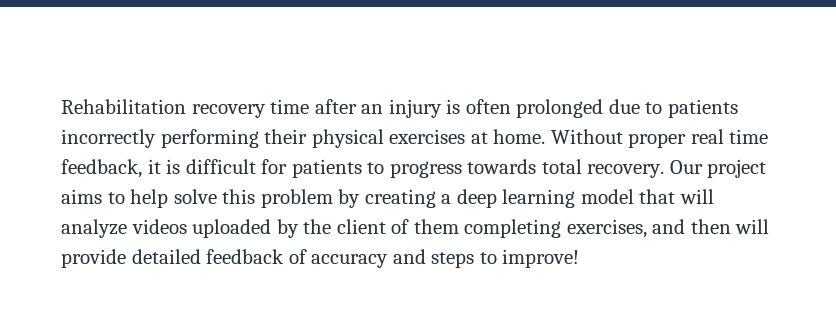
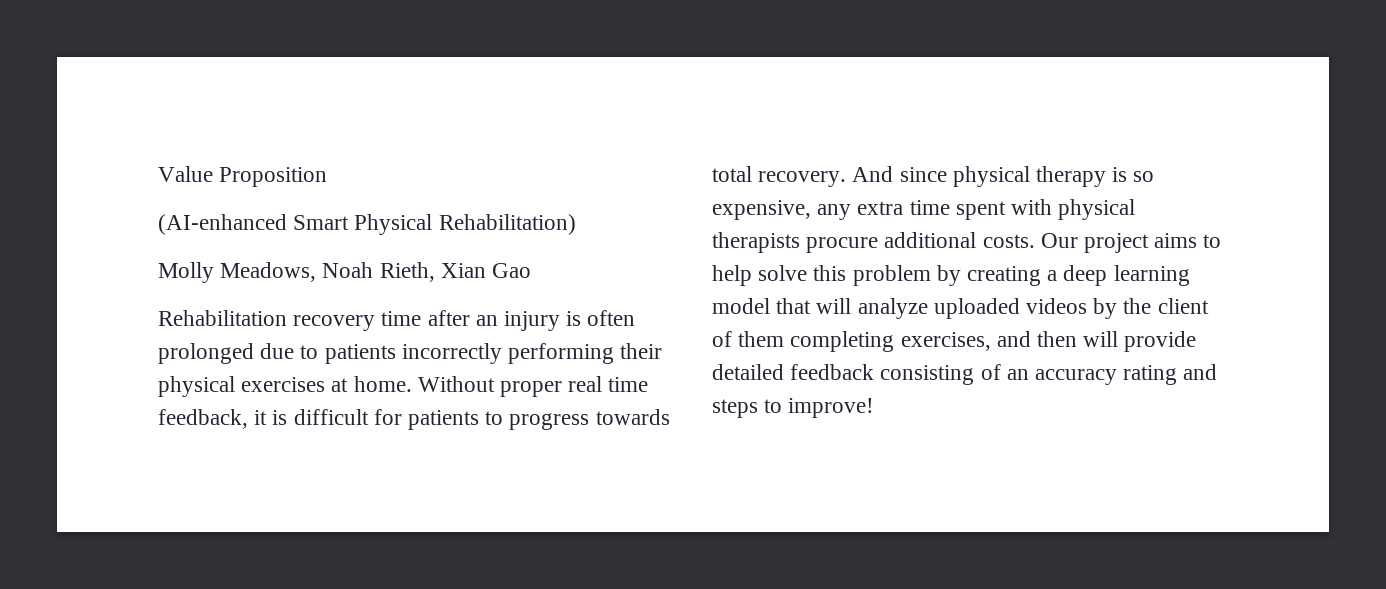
+ Value Proposition
+ (AI-enhanced Smart Physical Rehabilitation)
+ Molly Meadows, Noah Rieth, Xian Gao
+ And since physical therapy is so expensive, any extra time spent with physical therapists procure additional costs.
- Our project aims to help solve this problem by creating a deep learning model that will analyze videos uploaded by the client of them completing exercises, and then will provide detailed feedback of accuracy and steps to improve!
+ Our project aims to help solve this problem by creating a deep learning model that will analyze uploaded videos by the client of them completing exercises, and then will provide detailed feedback consisting of an accuracy rating and steps to improve!

